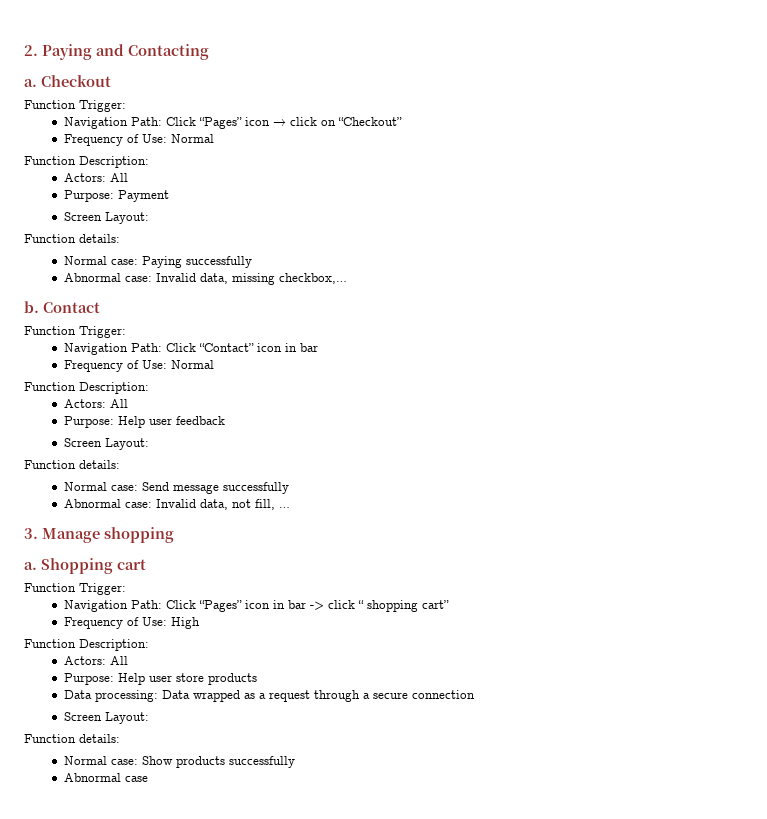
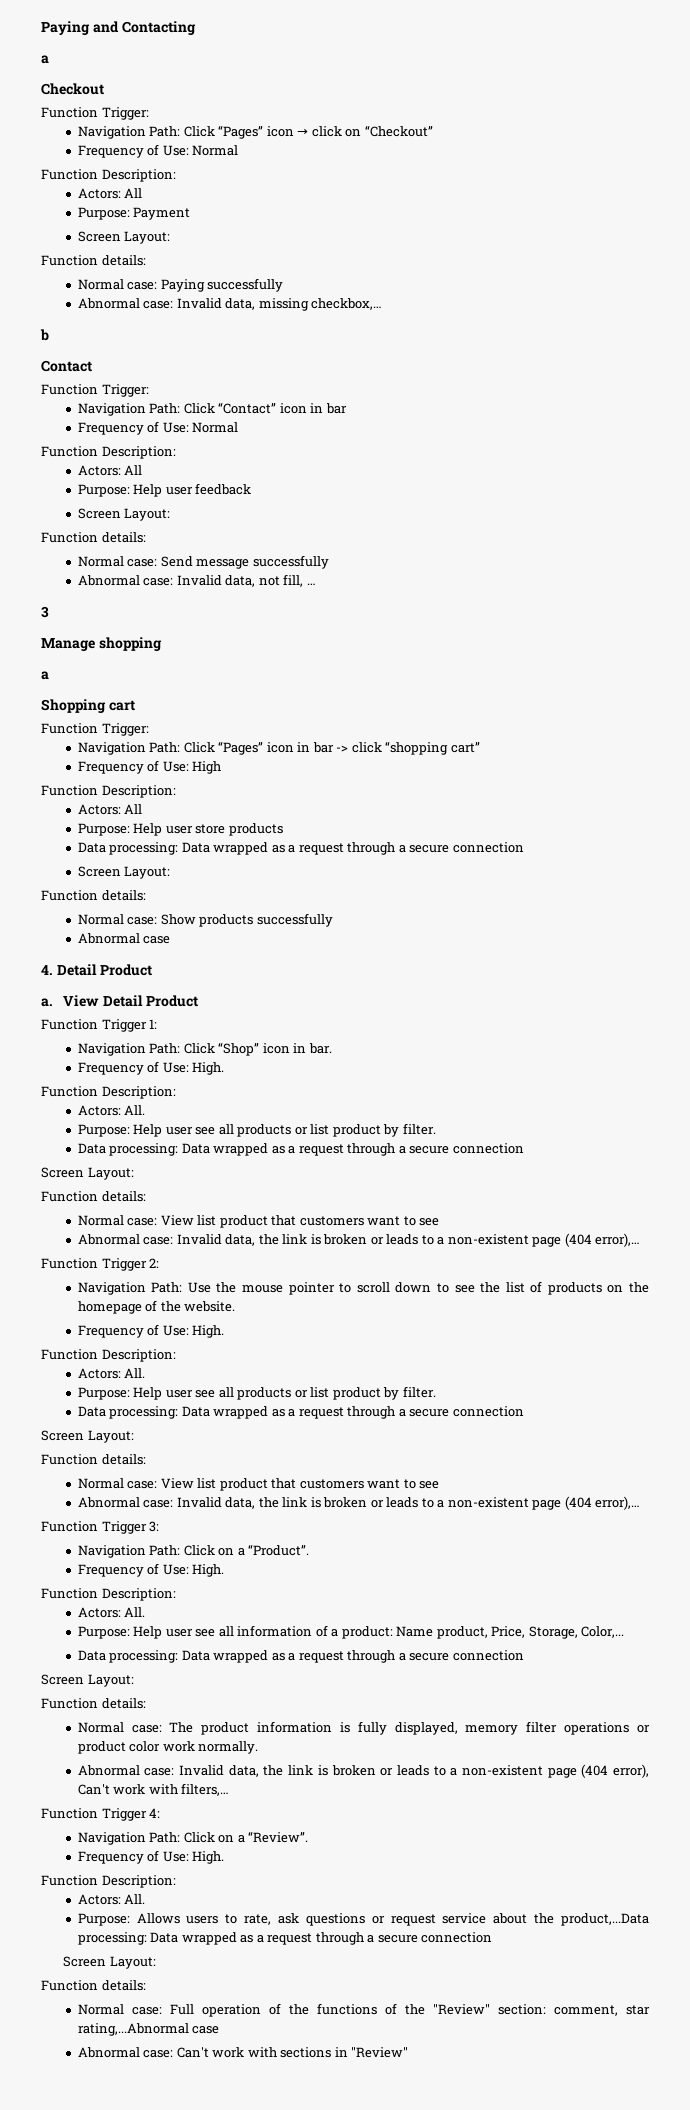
- 2. Paying and Contacting
- a. Checkout
+ Paying and Contacting
+ a
+ Checkout
- b. Contact
+ b
+ Contact
- 3. Manage shopping
- a. Shopping cart
+ 3
+ Manage shopping
+ a
+ Shopping cart
- Navigation Path: Click “Pages” icon in bar -> click “ shopping cart”
+ Navigation Path: Click “Pages” icon in bar -> click “shopping cart”
+ 4. Detail Product
+ a. View Detail Product
+ Function Trigger 1:
+ Navigation Path: Click “Shop” icon in bar.
+ Frequency of Use: High.
+ Function Description:
+ Actors: All.
+ Purpose: Help user see all products or list product by filter.
+ Data processing: Data wrapped as a request through a secure connection
+ Screen Layout:
+ Function details:
+ Normal case: View list product that customers want to see
+ Abnormal case: Invalid data, the link is broken or leads to a non-existent page (404 error),…
+ Function Trigger 2:
+ Navigation Path: Use the mouse pointer to scroll down to see the list of products on the homepage of the website.
+ Frequency of Use: High.
+ Function Description:
+ Actors: All.
+ Purpose: Help user see all products or list product by filter.
+ Data processing: Data wrapped as a request through a secure connection
+ Screen Layout:
+ Function details:
+ Normal case: View list product that customers want to see
+ Abnormal case: Invalid data, the link is broken or leads to a non-existent page (404 error),…
+ Function Trigger 3:
+ Navigation Path: Click on a “Product”.
+ Frequency of Use: High.
+ Function Description:
+ Actors: All.
+ Purpose: Help user see all information of a product: Name product, Price, Storage, Color,...
+ Data processing: Data wrapped as a request through a secure connection
+ Screen Layout:
+ Function details:
+ Normal case: The product information is fully displayed, memory filter operations or product color work normally.
+ Abnormal case: Invalid data, the link is broken or leads to a non-existent page (404 error), Can't work with filters,…
+ Function Trigger 4:
+ Navigation Path: Click on a “Review”.
+ Frequency of Use: High.
+ Function Description:
+ Actors: All.
+ Purpose: Allows users to rate, ask questions or request service about the product,...Data processing: Data wrapped as a request through a secure connection
+ Screen Layout:
+ Function details:
+ Normal case: Full operation of the functions of the "Review" section: comment, star rating,...Abnormal case
+ Abnormal case: Can't work with sections in "Review"

